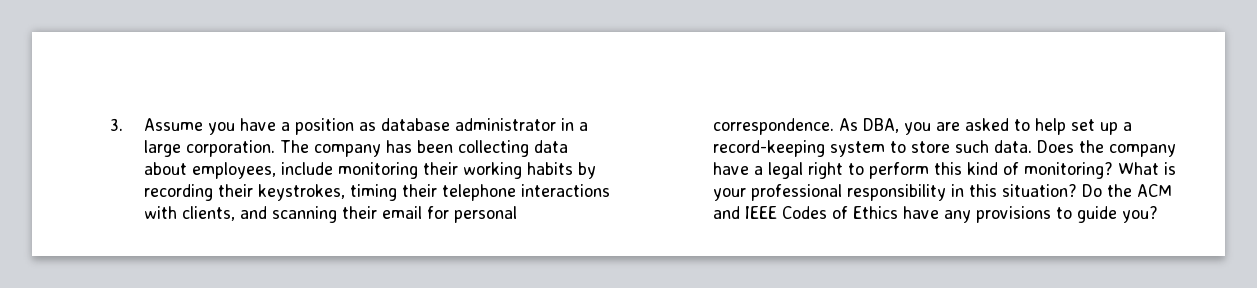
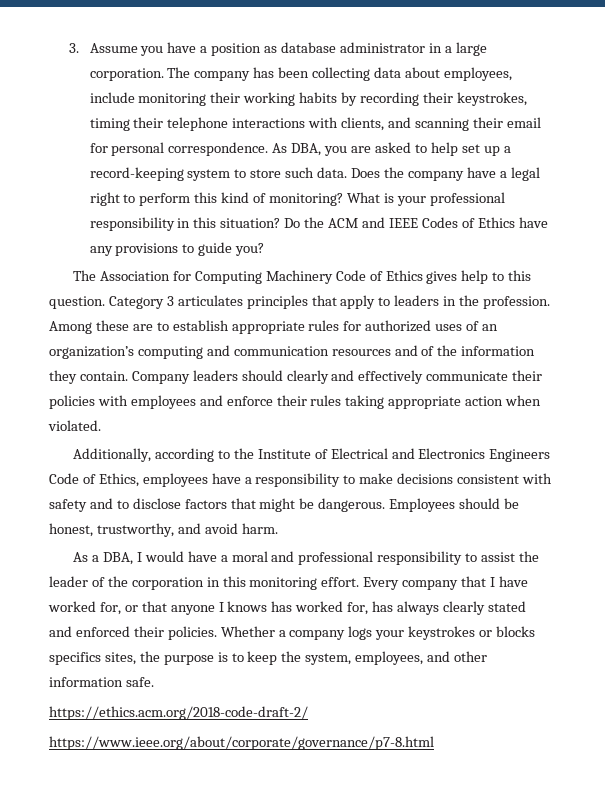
+ The Association for Computing Machinery Code of Ethics gives help to this question. Category 3 articulates principles that apply to leaders in the profession. Among these are to establish appropriate rules for authorized uses of an organization’s computing and communication resources and of the information they contain. Company leaders should clearly and effectively communicate their policies with employees and enforce their rules taking appropriate action when violated.
+ Additionally, according to the Institute of Electrical and Electronics Engineers Code of Ethics, employees have a responsibility to make decisions consistent with safety and to disclose factors that might be dangerous. Employees should be honest, trustworthy, and avoid harm.
+ As a DBA, I would have a moral and professional responsibility to assist the leader of the corporation in this monitoring effort. Every company that I have worked for, or that anyone I knows has worked for, has always clearly stated and enforced their policies. Whether a company logs your keystrokes or blocks specifics sites, the purpose is to keep the system, employees, and other information safe.
+ https://ethics.acm.org/2018-code-draft-2/
+ https://www.ieee.org/about/corporate/governance/p7-8.html

